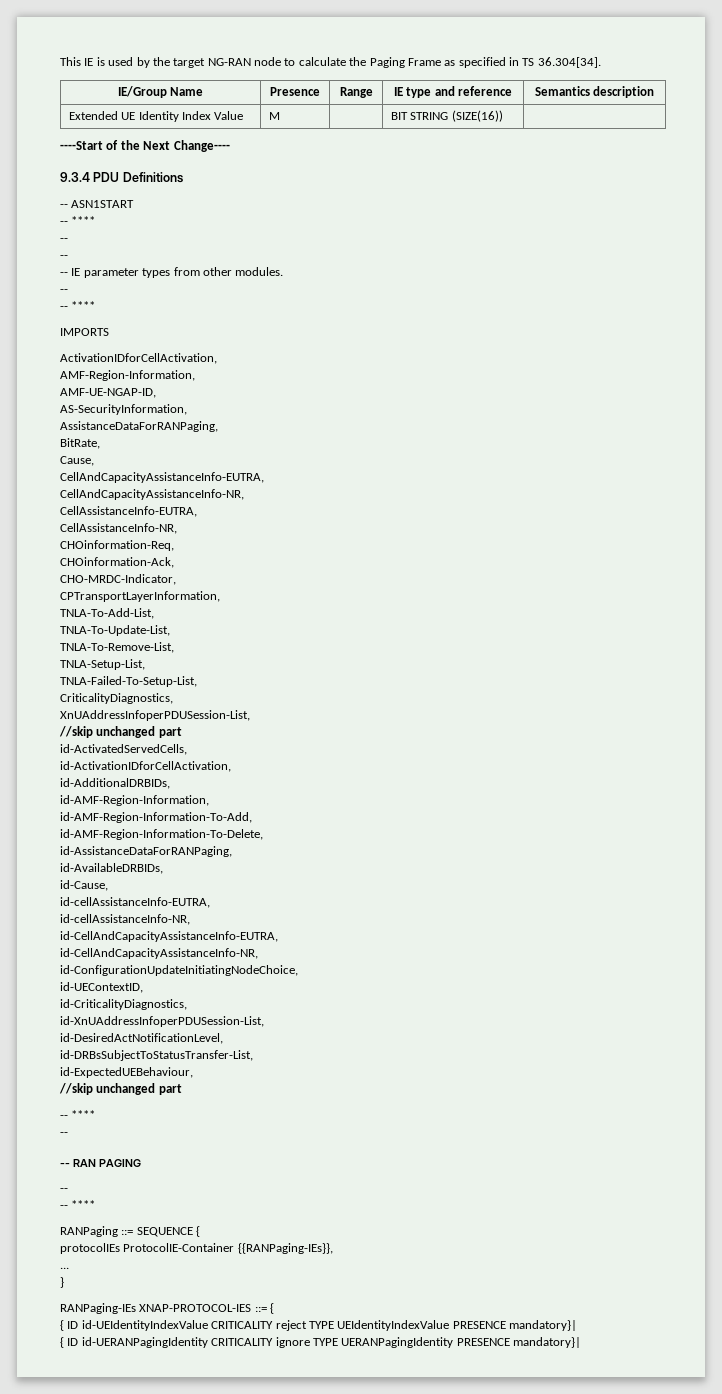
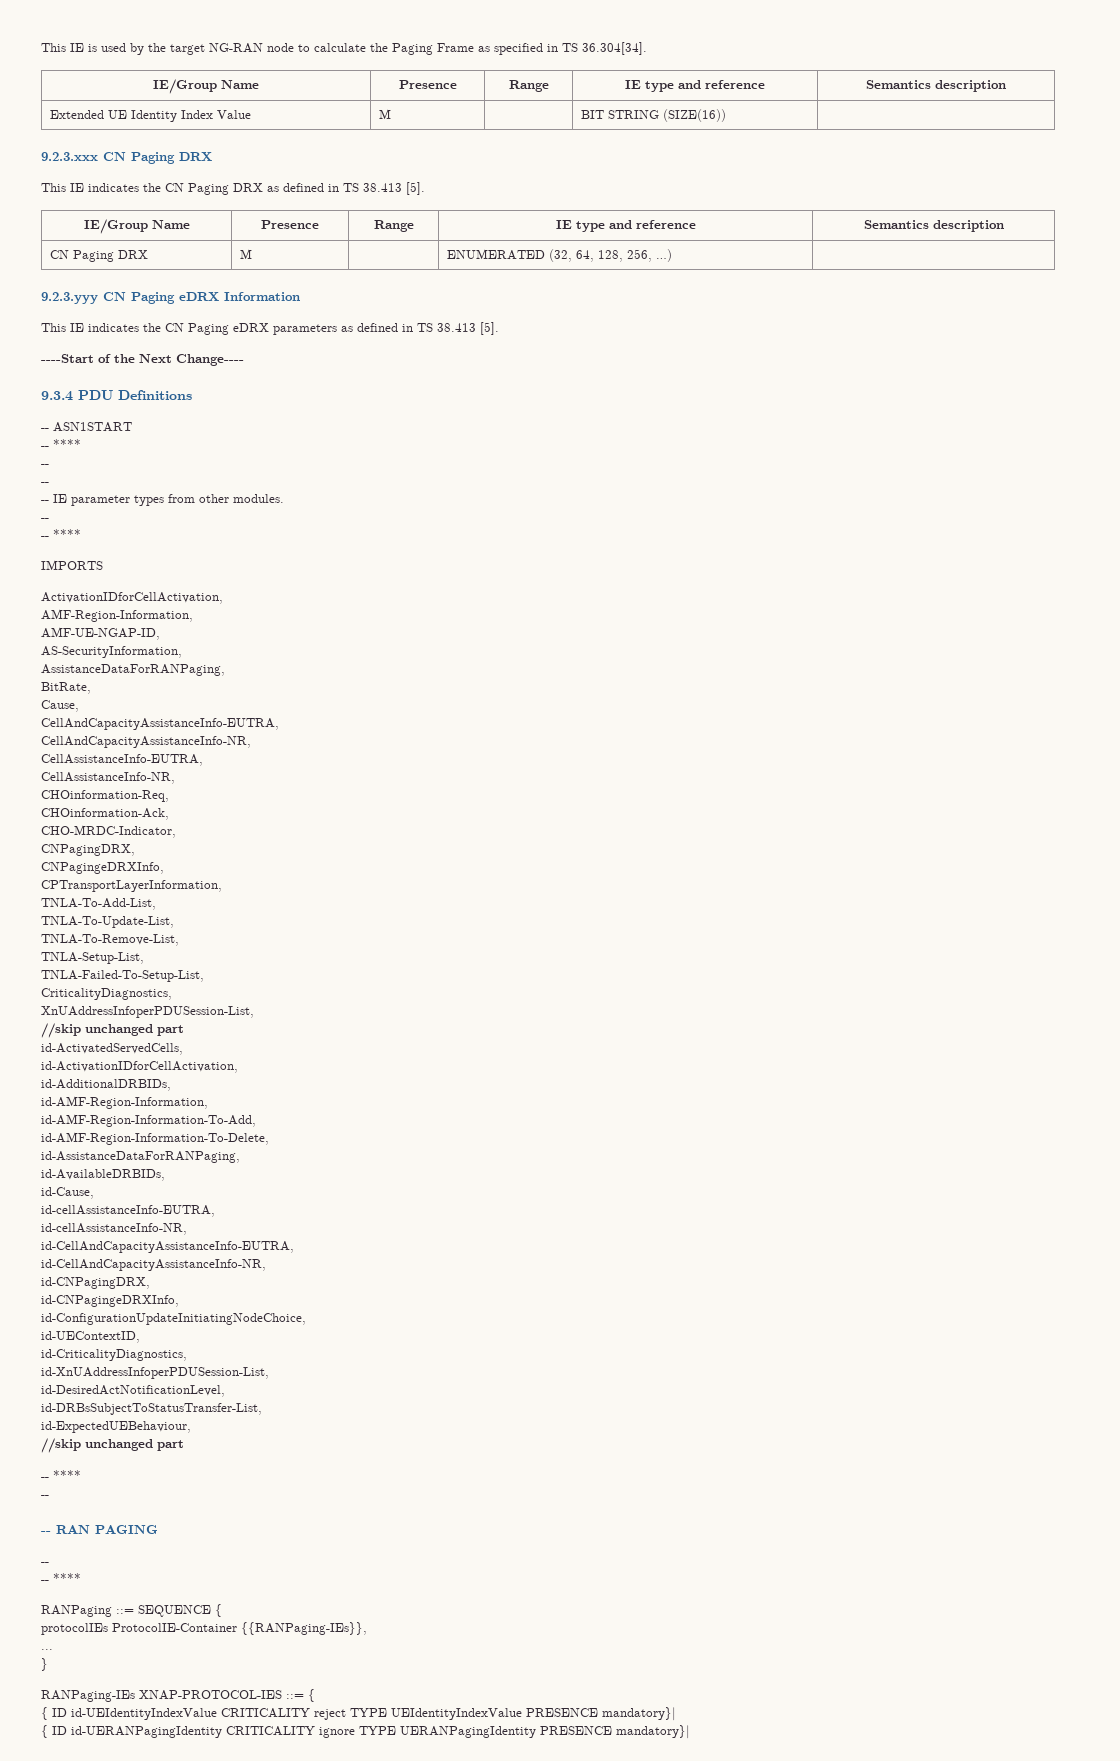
+ 9.2.3.xxx CN Paging DRX
+ This IE indicates the CN Paging DRX as defined in TS 38.413 [5].
+ IE/Group Name | Presence | Range | IE type and reference | Semantics description
+ CN Paging DRX | M | | ENUMERATED (32, 64, 128, 256, …) |
+ 9.2.3.yyy CN Paging eDRX Information
+ This IE indicates the CN Paging eDRX parameters as defined in TS 38.413 [5].
+ CNPagingDRX,
+ CNPagingeDRXInfo,
+ id-CNPagingDRX,
+ id-CNPagingeDRXInfo,

